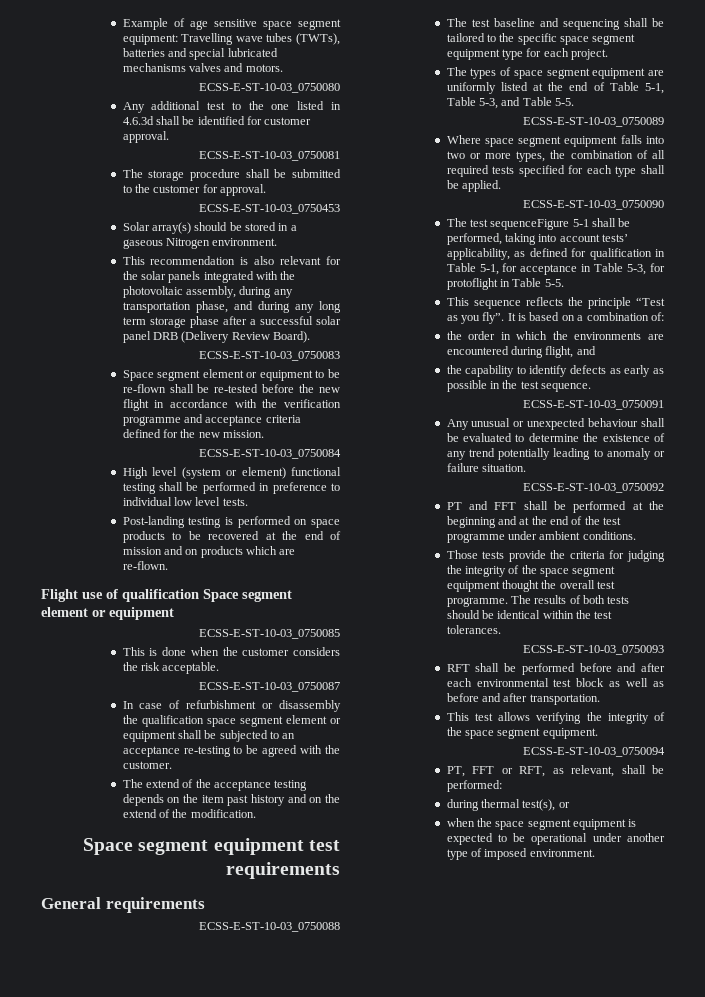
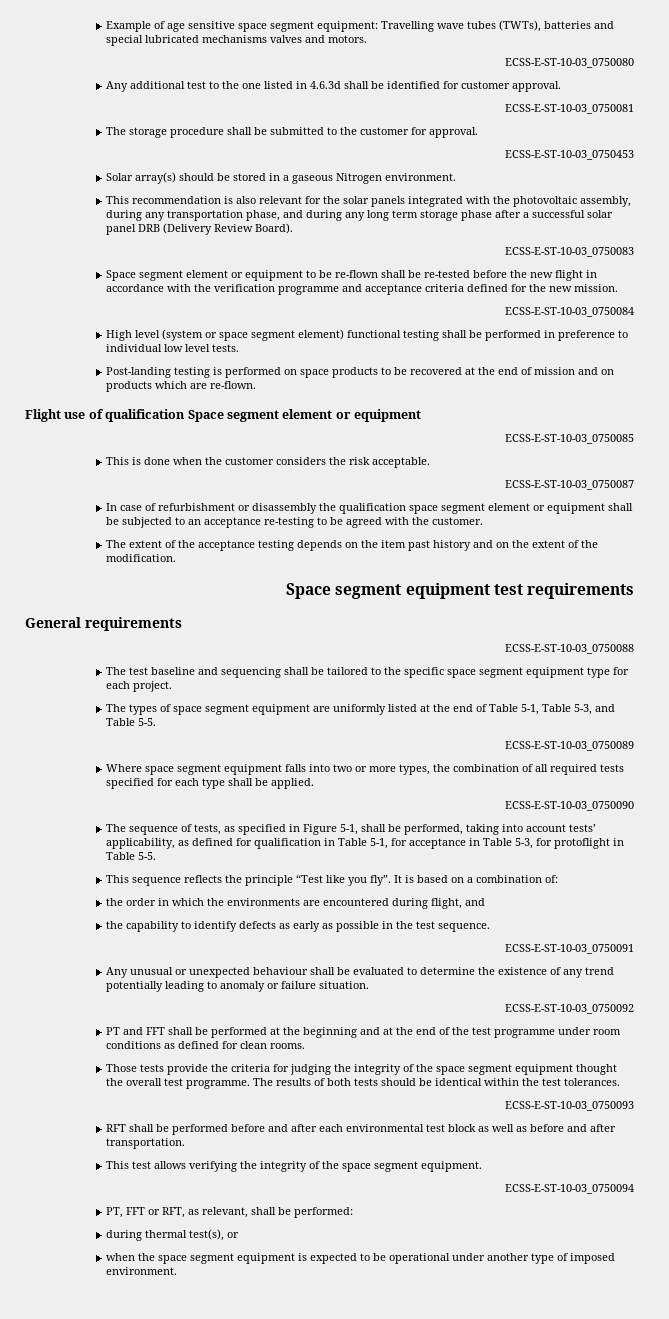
- High level (system or element) functional testing shall be performed in preference to individual low level tests.
+ High level (system or space segment element) functional testing shall be performed in preference to individual low level tests.
- The extend of the acceptance testing depends on the item past history and on the extend of the modification.
+ The extent of the acceptance testing depends on the item past history and on the extent of the modification.
- The test sequenceFigure 5-1 shall be performed, taking into account tests’ applicability, as defined for qualification in Table 5-1, for acceptance in Table 5-3, for protoflight in Table 5-5.
+ The sequence of tests, as specified in Figure 5-1, shall be performed, taking into account tests’ applicability, as defined for qualification in Table 5-1, for acceptance in Table 5-3, for protoflight in Table 5-5.
- This sequence reflects the principle “Test as you fly”.
+ This sequence reflects the principle “Test like you fly”.
- PT and FFT shall be performed at the beginning and at the end of the test programme under ambient conditions.
+ PT and FFT shall be performed at the beginning and at the end of the test programme under room conditions as defined for clean rooms.

